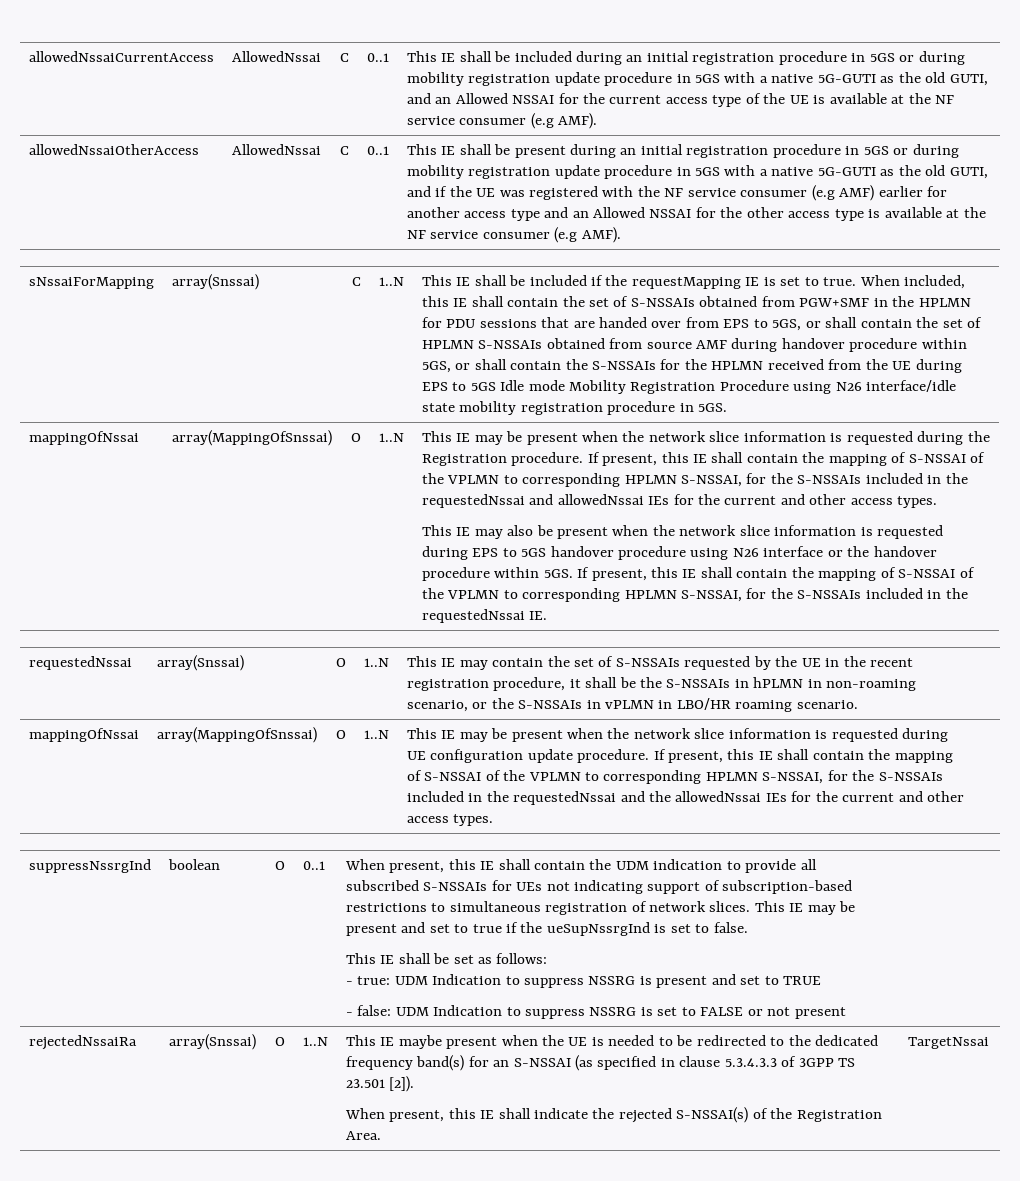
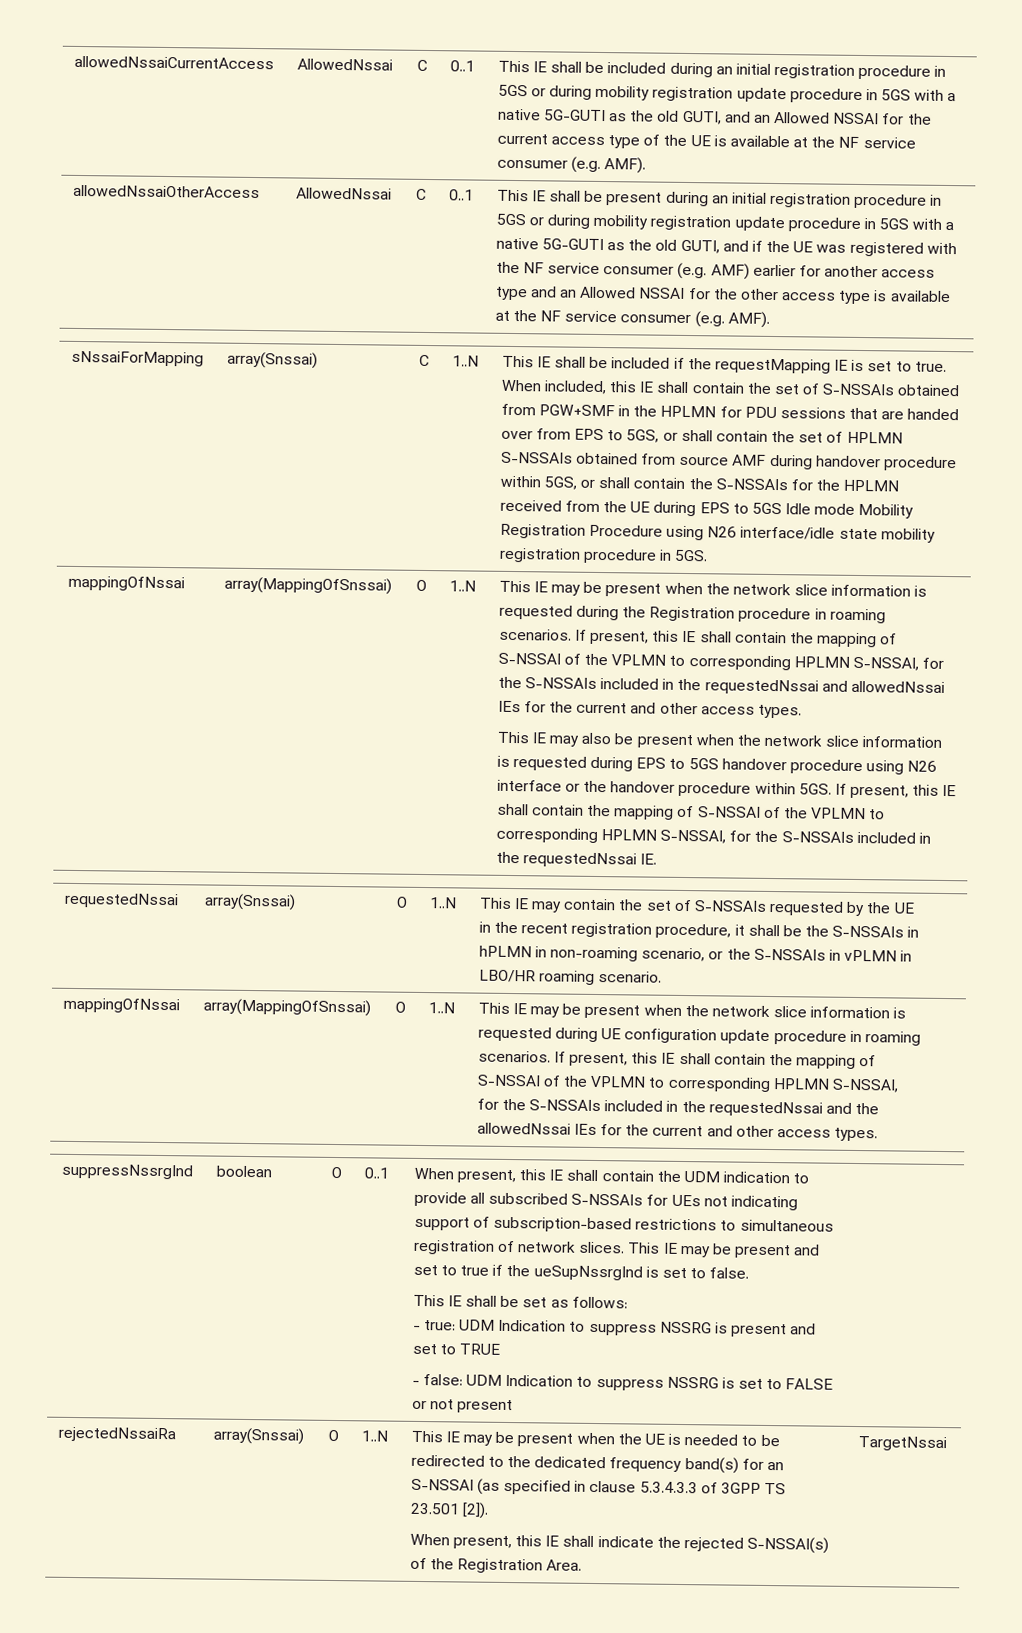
- This IE shall be included during an initial registration procedure in 5GS or during mobility registration update procedure in 5GS with a native 5G-GUTI as the old GUTI, and an Allowed NSSAI for the current access type of the UE is available at the NF service consumer (e.g AMF).
+ This IE shall be included during an initial registration procedure in 5GS or during mobility registration update procedure in 5GS with a native 5G-GUTI as the old GUTI, and an Allowed NSSAI for the current access type of the UE is available at the NF service consumer (e.g. AMF).
- This IE shall be present during an initial registration procedure in 5GS or during mobility registration update procedure in 5GS with a native 5G-GUTI as the old GUTI, and if the UE was registered with the NF service consumer (e.g AMF) earlier for another access type and an Allowed NSSAI for the other access type is available at the NF service consumer (e.g AMF).
+ This IE shall be present during an initial registration procedure in 5GS or during mobility registration update procedure in 5GS with a native 5G-GUTI as the old GUTI, and if the UE was registered with the NF service consumer (e.g. AMF) earlier for another access type and an Allowed NSSAI for the other access type is available at the NF service consumer (e.g. AMF).
- This IE may be present when the network slice information is requested during the Registration procedure.
+ This IE may be present when the network slice information is requested during the Registration procedure in roaming scenarios.
- This IE may be present when the network slice information is requested during UE configuration update procedure.
+ This IE may be present when the network slice information is requested during UE configuration update procedure in roaming scenarios.
- This IE maybe present when the UE is needed to be redirected to the dedicated frequency band(s) for an S-NSSAI (as specified in clause 5.3.4.3.3 of 3GPP TS 23.501 [2]).
+ This IE may be present when the UE is needed to be redirected to the dedicated frequency band(s) for an S-NSSAI (as specified in clause 5.3.4.3.3 of 3GPP TS 23.501 [2]).

